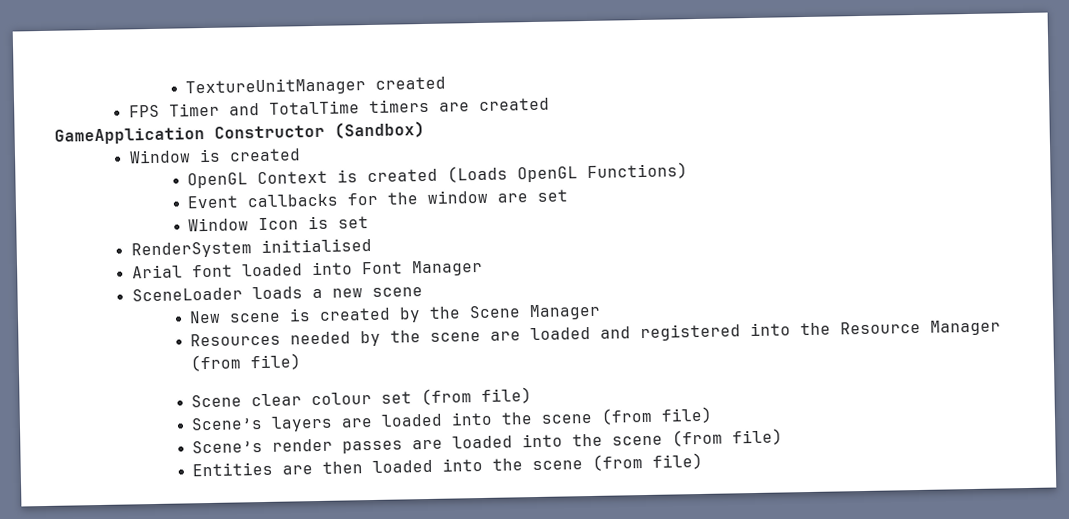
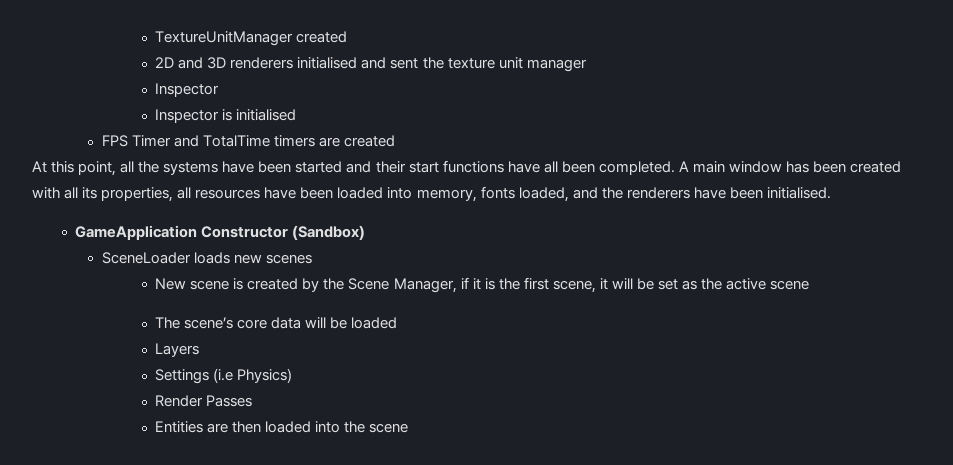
+ 2D and 3D renderers initialised and sent the texture unit manager
+ Inspector
+ Inspector is initialised
+ At this point, all the systems have been started and their start functions have all been completed. A main window has been created with all its properties, all resources have been loaded into memory, fonts loaded, and the renderers have been initialised.
  GameApplication Constructor (Sandbox)
- Window is created
- OpenGL Context is created (Loads OpenGL Functions)
- Event callbacks for the window are set
- Window Icon is set
- RenderSystem initialised
- Arial font loaded into Font Manager
- SceneLoader loads a new scene
+ SceneLoader loads new scenes
- New scene is created by the Scene Manager
- Resources needed by the scene are loaded and registered into the Resource Manager (from file)
- Scene clear colour set (from file)
- Scene’s layers are loaded into the scene (from file)
- Scene’s render passes are loaded into the scene (from file)
+ New scene is created by the Scene Manager, if it is the first scene, it will be set as the active scene
+ The scene’s core data will be loaded
+ Layers
+ Settings (i.e Physics)
+ Render Passes
- Entities are then loaded into the scene (from file)
+ Entities are then loaded into the scene

